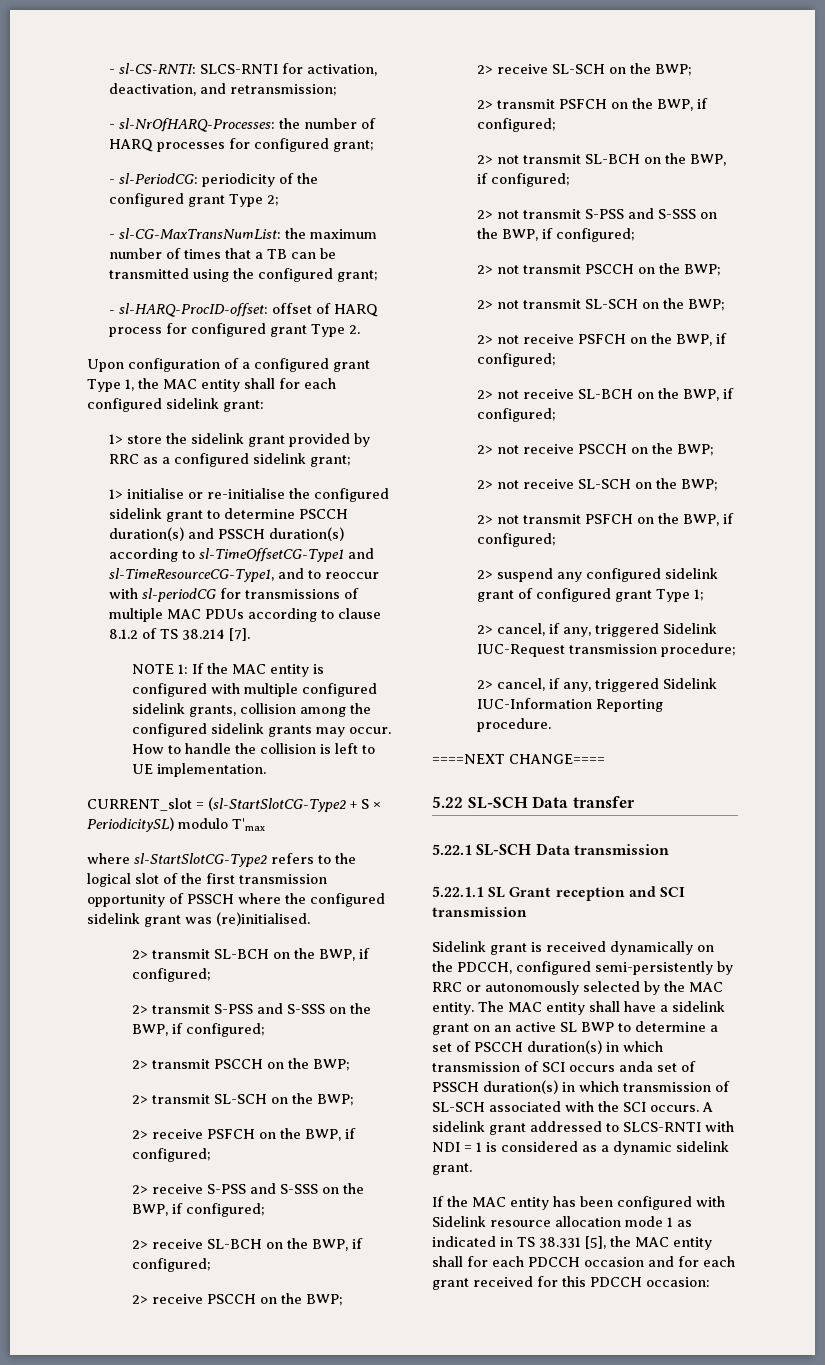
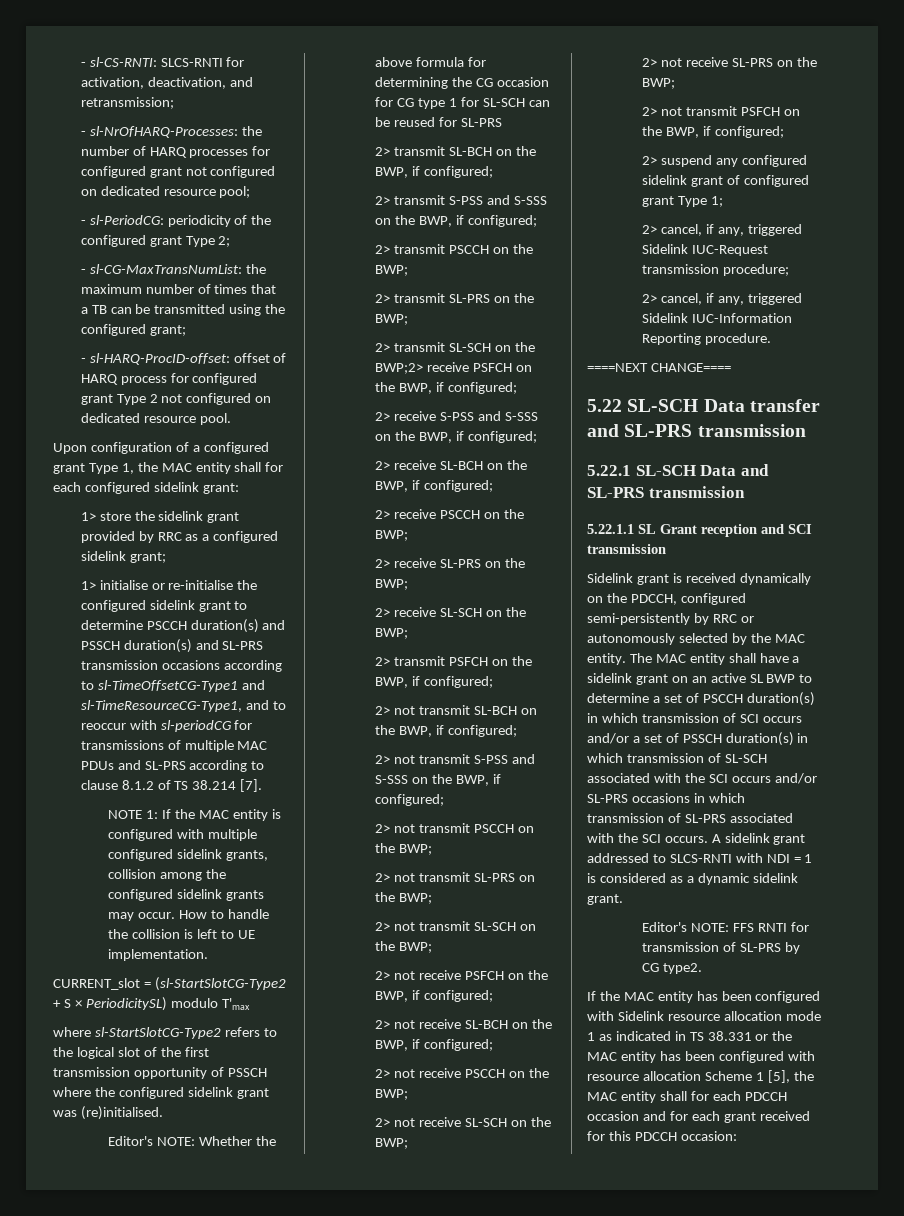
- - sl-NrOfHARQ-Processes: the number of HARQ processes for configured grant;
+ - sl-NrOfHARQ-Processes: the number of HARQ processes for configured grant not configured on dedicated resource pool;
- - sl-HARQ-ProcID-offset: offset of HARQ process for configured grant Type 2.
+ - sl-HARQ-ProcID-offset: offset of HARQ process for configured grant Type 2 not configured on dedicated resource pool.
- 1> initialise or re-initialise the configured sidelink grant to determine PSCCH duration(s) and PSSCH duration(s) according to sl-TimeOffsetCG-Type1 and sl-TimeResourceCG-Type1, and to reoccur with sl-periodCG for transmissions of multiple MAC PDUs according to clause 8.1.2 of TS 38.214 [7].
+ 1> initialise or re-initialise the configured sidelink grant to determine PSCCH duration(s) and PSSCH duration(s) and SL-PRS transmission occasions according to sl-TimeOffsetCG-Type1 and sl-TimeResourceCG-Type1, and to reoccur with sl-periodCG for transmissions of multiple MAC PDUs and SL-PRS according to clause 8.1.2 of TS 38.214 [7].
+ Editor's NOTE: Whether the above formula for determining the CG occasion for CG type 1 for SL-SCH can be reused for SL-PRS
- 2> transmit SL-SCH on the BWP;
- 2> receive PSFCH on the BWP, if configured;
+ 2> transmit SL-PRS on the BWP;
+ 2> transmit SL-SCH on the BWP;2> receive PSFCH on the BWP, if configured;
+ 2> receive SL-PRS on the BWP;
+ 2> not transmit SL-PRS on the BWP;
+ 2> not receive SL-PRS on the BWP;
- 5.22 SL-SCH Data transfer
+ 5.22 SL-SCH Data transfer and SL-PRS transmission
- 5.22.1 SL-SCH Data transmission
+ 5.22.1 SL-SCH Data and SL-PRS transmission
- The MAC entity shall have a sidelink grant on an active SL BWP to determine a set of PSCCH duration(s) in which transmission of SCI occurs anda set of PSSCH duration(s) in which transmission of SL-SCH associated with the SCI occurs.
+ The MAC entity shall have a sidelink grant on an active SL BWP to determine a set of PSCCH duration(s) in which transmission of SCI occurs and/or a set of PSSCH duration(s) in which transmission of SL-SCH associated with the SCI occurs and/or SL-PRS occasions in which transmission of SL-PRS associated with the SCI occurs.
+ Editor's NOTE: FFS RNTI for transmission of SL-PRS by CG type2.
- If the MAC entity has been configured with Sidelink resource allocation mode 1 as indicated in TS 38.331 [5], the MAC entity shall for each PDCCH occasion and for each grant received for this PDCCH occasion:
+ If the MAC entity has been configured with Sidelink resource allocation mode 1 as indicated in TS 38.331 or the MAC entity has been configured with resource allocation Scheme 1 [5], the MAC entity shall for each PDCCH occasion and for each grant received for this PDCCH occasion:

